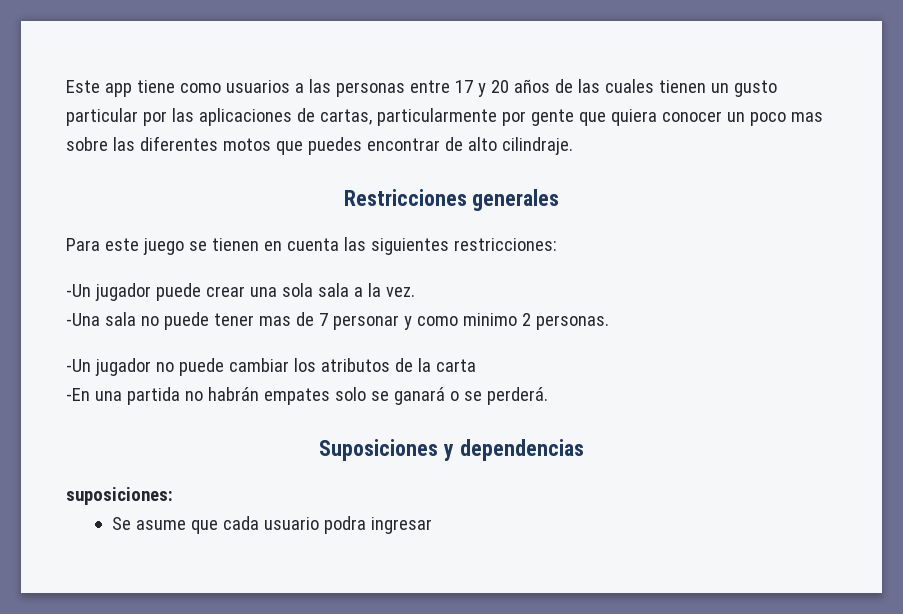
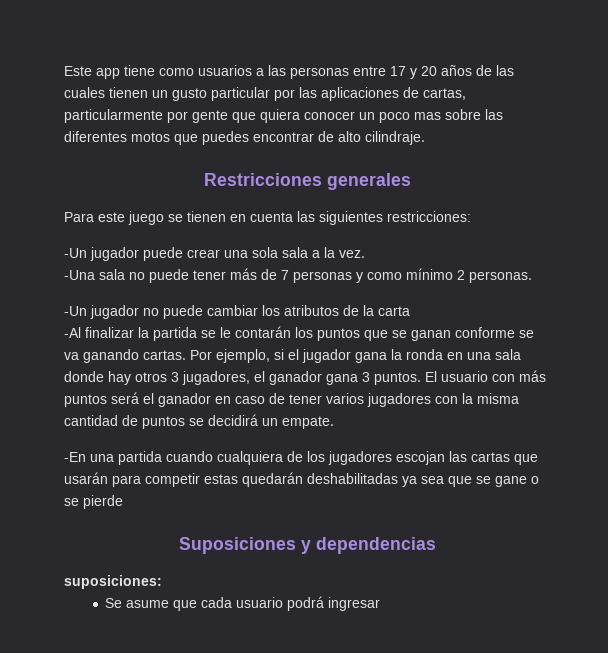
- -Una sala no puede tener mas de 7 personar y como minimo 2 personas.
+ -Una sala no puede tener más de 7 personas y como mínimo 2 personas.
- -En una partida no habrán empates solo se ganará o se perderá.
+ -Al finalizar la partida se le contarán los puntos que se ganan conforme se va ganando cartas. Por ejemplo, si el jugador gana la ronda en una sala donde hay otros 3 jugadores, el ganador gana 3 puntos. El usuario con más puntos será el ganador en caso de tener varios jugadores con la misma cantidad de puntos se decidirá un empate.
+ -En una partida cuando cualquiera de los jugadores escojan las cartas que usarán para competir estas quedarán deshabilitadas ya sea que se gane o se pierde
- Se asume que cada usuario podra ingresar
+ Se asume que cada usuario podrá ingresar

